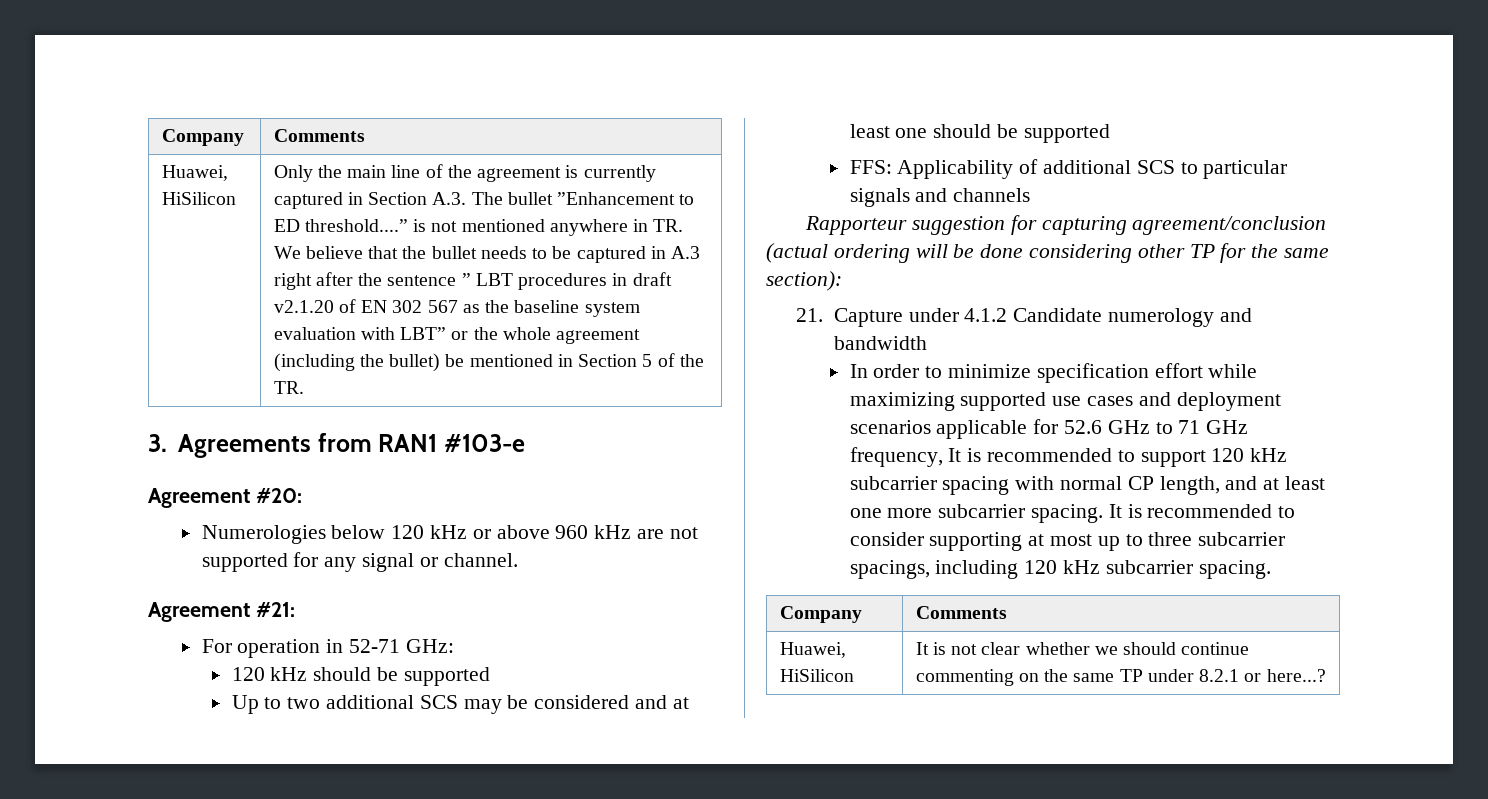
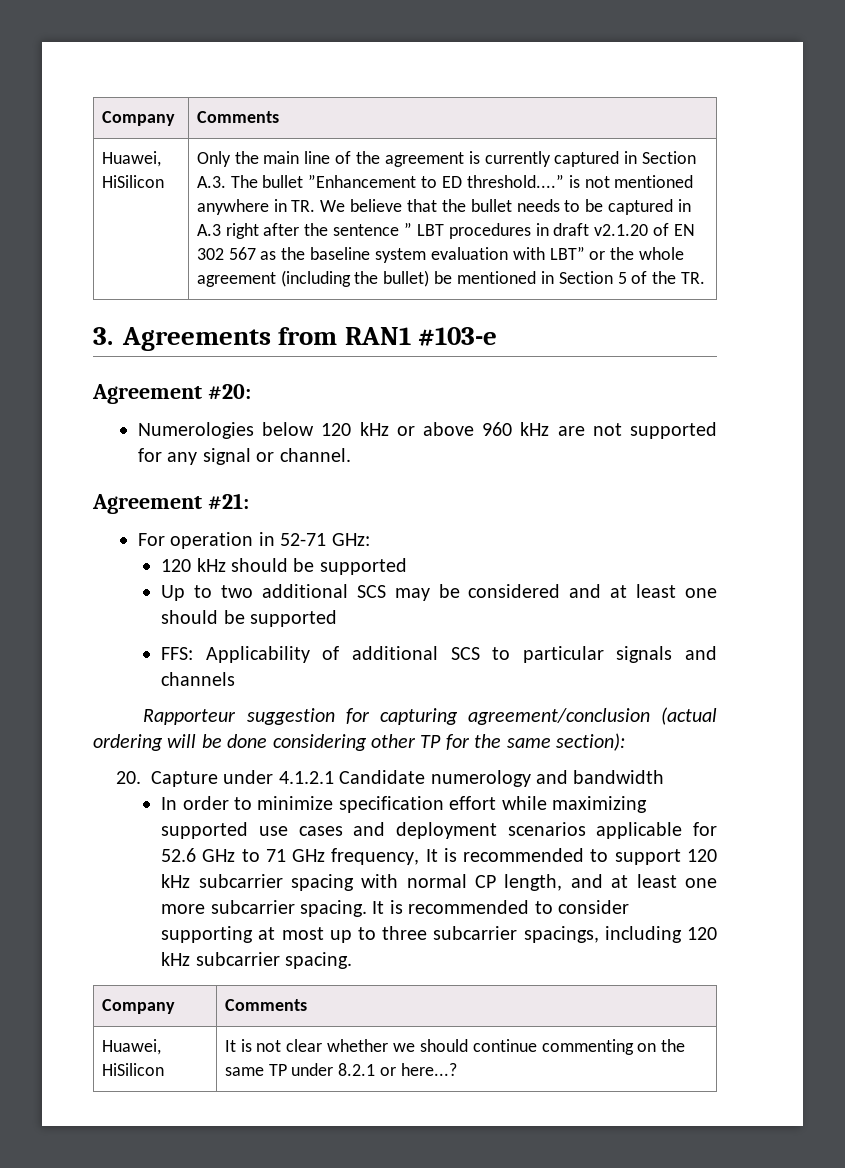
- 21. Capture under 4.1.2 Candidate numerology and bandwidth
+ 20. Capture under 4.1.2.1 Candidate numerology and bandwidth

